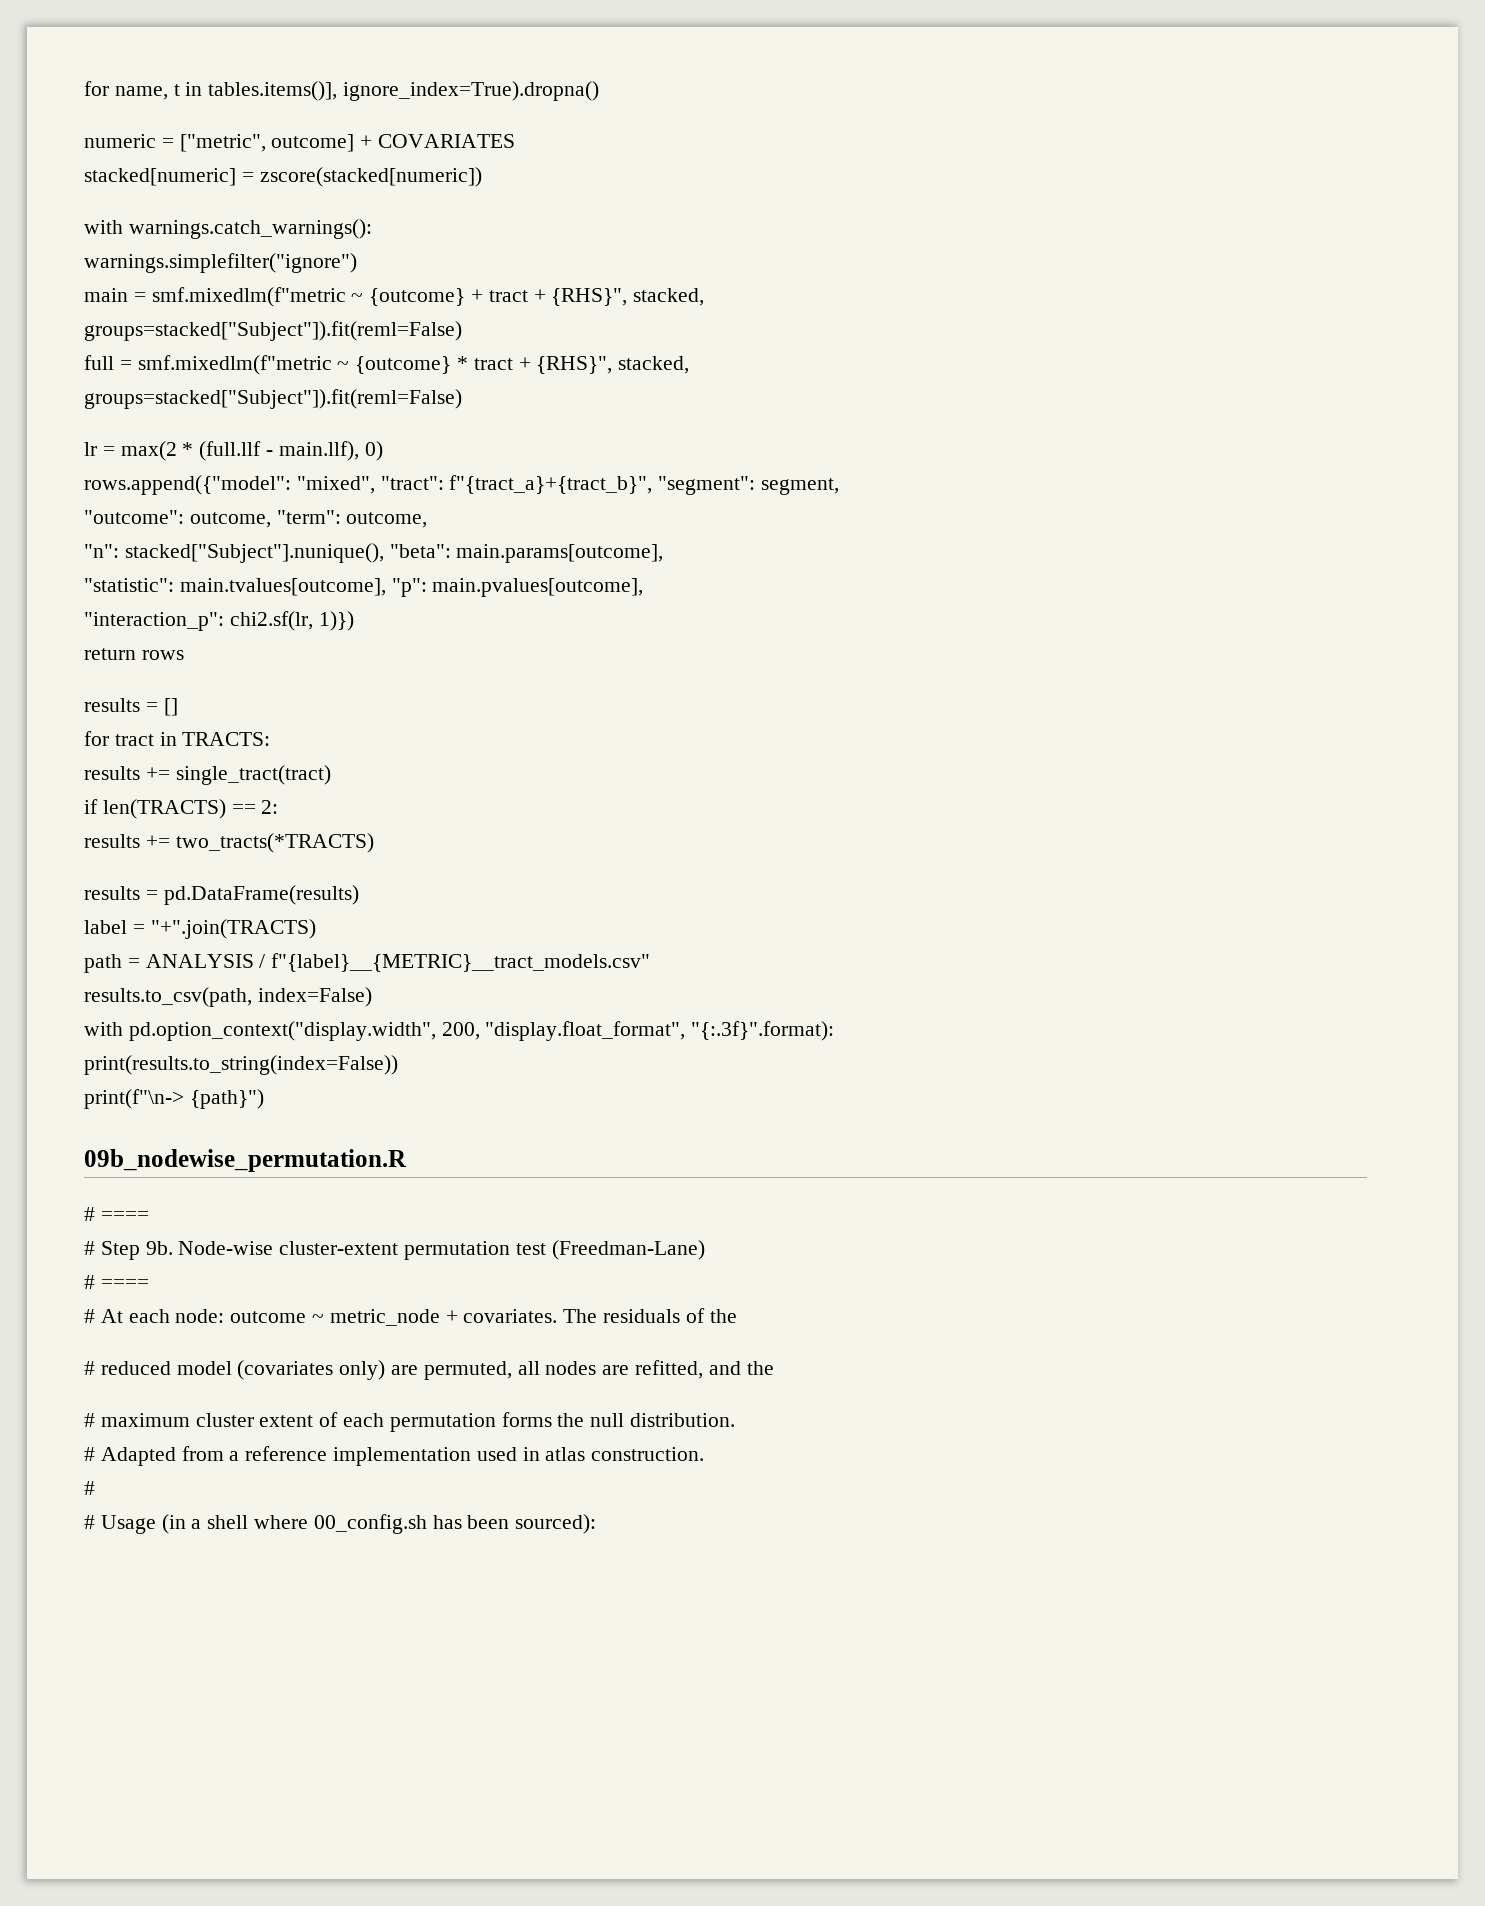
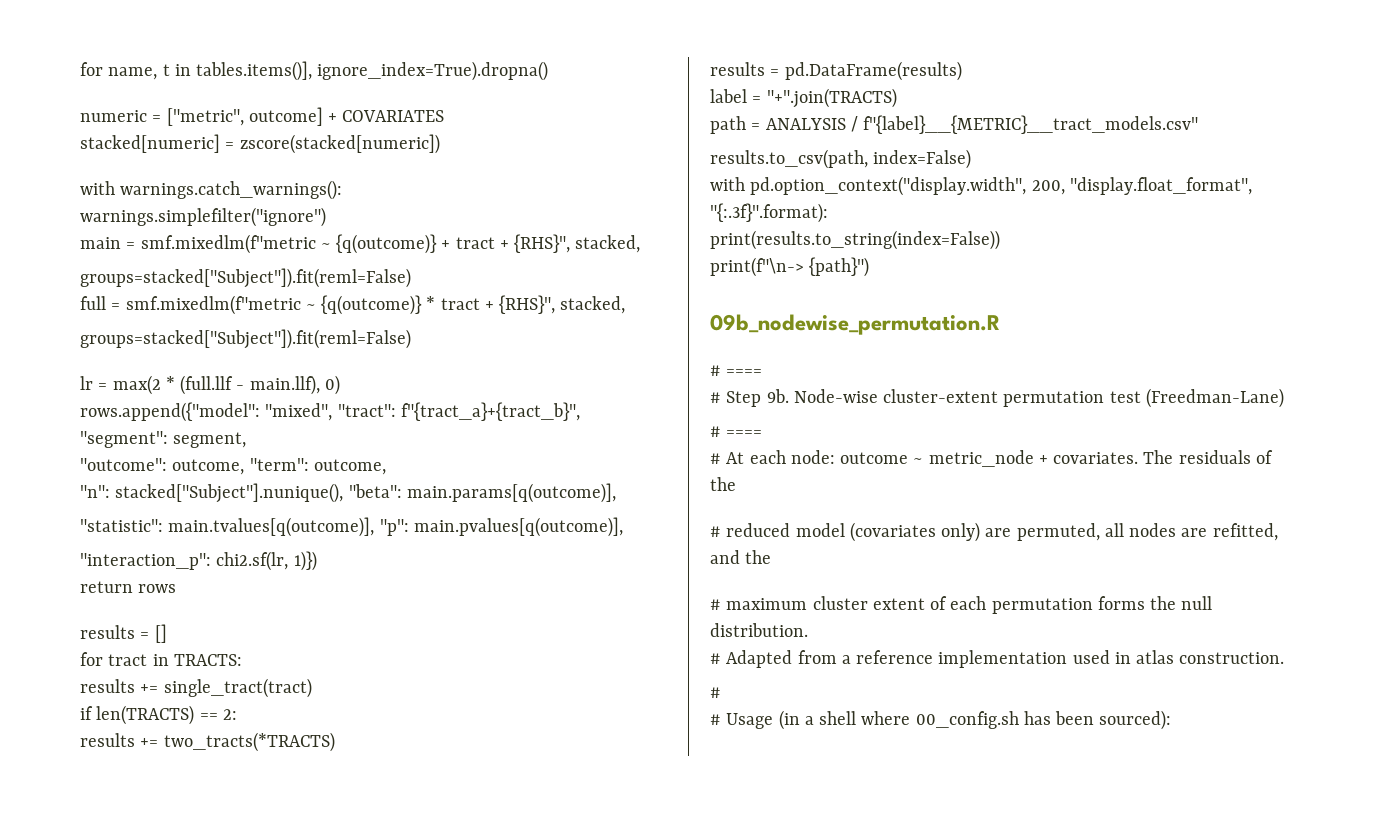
- main = smf.mixedlm(f"metric ~ {outcome} + tract + {RHS}", stacked,
+ main = smf.mixedlm(f"metric ~ {q(outcome)} + tract + {RHS}", stacked,
- full = smf.mixedlm(f"metric ~ {outcome} * tract + {RHS}", stacked,
+ full = smf.mixedlm(f"metric ~ {q(outcome)} * tract + {RHS}", stacked,
- "n": stacked["Subject"].nunique(), "beta": main.params[outcome],
+ "n": stacked["Subject"].nunique(), "beta": main.params[q(outcome)],
- "statistic": main.tvalues[outcome], "p": main.pvalues[outcome],
+ "statistic": main.tvalues[q(outcome)], "p": main.pvalues[q(outcome)],

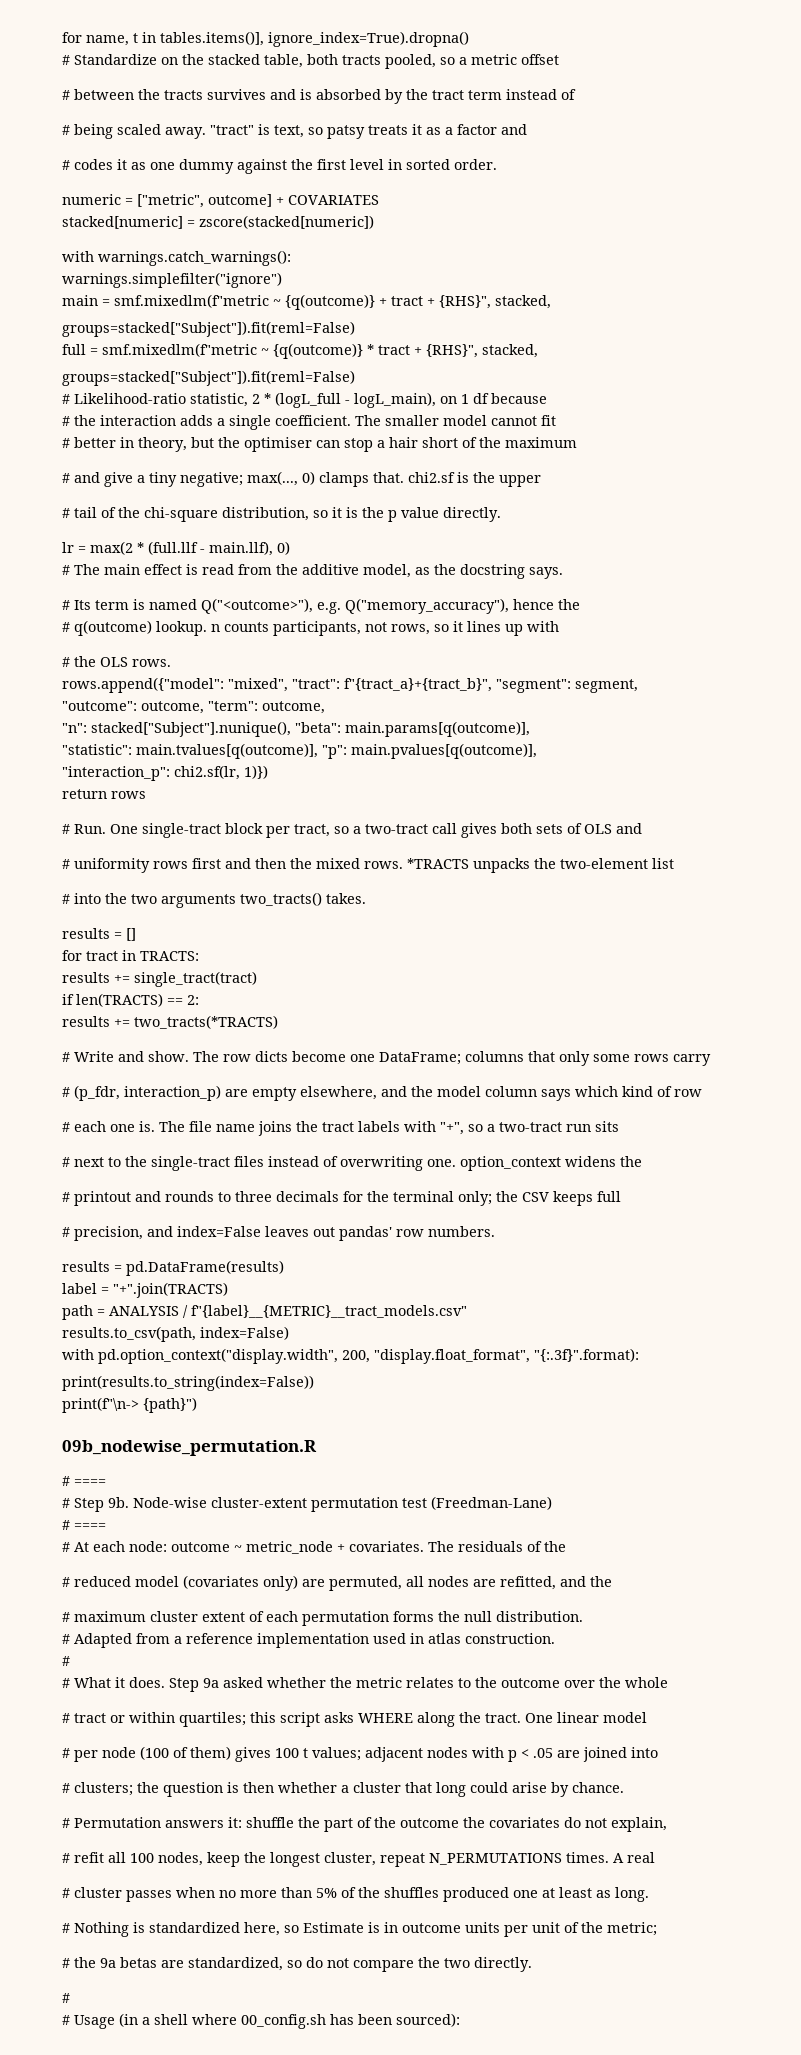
+ # Standardize on the stacked table, both tracts pooled, so a metric offset
+ # between the tracts survives and is absorbed by the tract term instead of
+ # being scaled away. "tract" is text, so patsy treats it as a factor and
+ # codes it as one dummy against the first level in sorted order.
+ # Likelihood-ratio statistic, 2 * (logL_full - logL_main), on 1 df because
+ # the interaction adds a single coefficient. The smaller model cannot fit
+ # better in theory, but the optimiser can stop a hair short of the maximum
+ # and give a tiny negative; max(..., 0) clamps that. chi2.sf is the upper
+ # tail of the chi-square distribution, so it is the p value directly.
+ # The main effect is read from the additive model, as the docstring says.
+ # Its term is named Q("<outcome>"), e.g. Q("memory_accuracy"), hence the
+ # q(outcome) lookup. n counts participants, not rows, so it lines up with
+ # the OLS rows.
+ # Run. One single-tract block per tract, so a two-tract call gives both sets of OLS and
+ # uniformity rows first and then the mixed rows. *TRACTS unpacks the two-element list
+ # into the two arguments two_tracts() takes.
+ # Write and show. The row dicts become one DataFrame; columns that only some rows carry
+ # (p_fdr, interaction_p) are empty elsewhere, and the model column says which kind of row
+ # each one is. The file name joins the tract labels with "+", so a two-tract run sits
+ # next to the single-tract files instead of overwriting one. option_context widens the
+ # printout and rounds to three decimals for the terminal only; the CSV keeps full
+ # precision, and index=False leaves out pandas' row numbers.
+ # What it does. Step 9a asked whether the metric relates to the outcome over the whole
+ # tract or within quartiles; this script asks WHERE along the tract. One linear model
+ # per node (100 of them) gives 100 t values; adjacent nodes with p < .05 are joined into
+ # clusters; the question is then whether a cluster that long could arise by chance.
+ # Permutation answers it: shuffle the part of the outcome the covariates do not explain,
+ # refit all 100 nodes, keep the longest cluster, repeat N_PERMUTATIONS times. A real
+ # cluster passes when no more than 5% of the shuffles produced one at least as long.
+ # Nothing is standardized here, so Estimate is in outcome units per unit of the metric;
+ # the 9a betas are standardized, so do not compare the two directly.
+ #

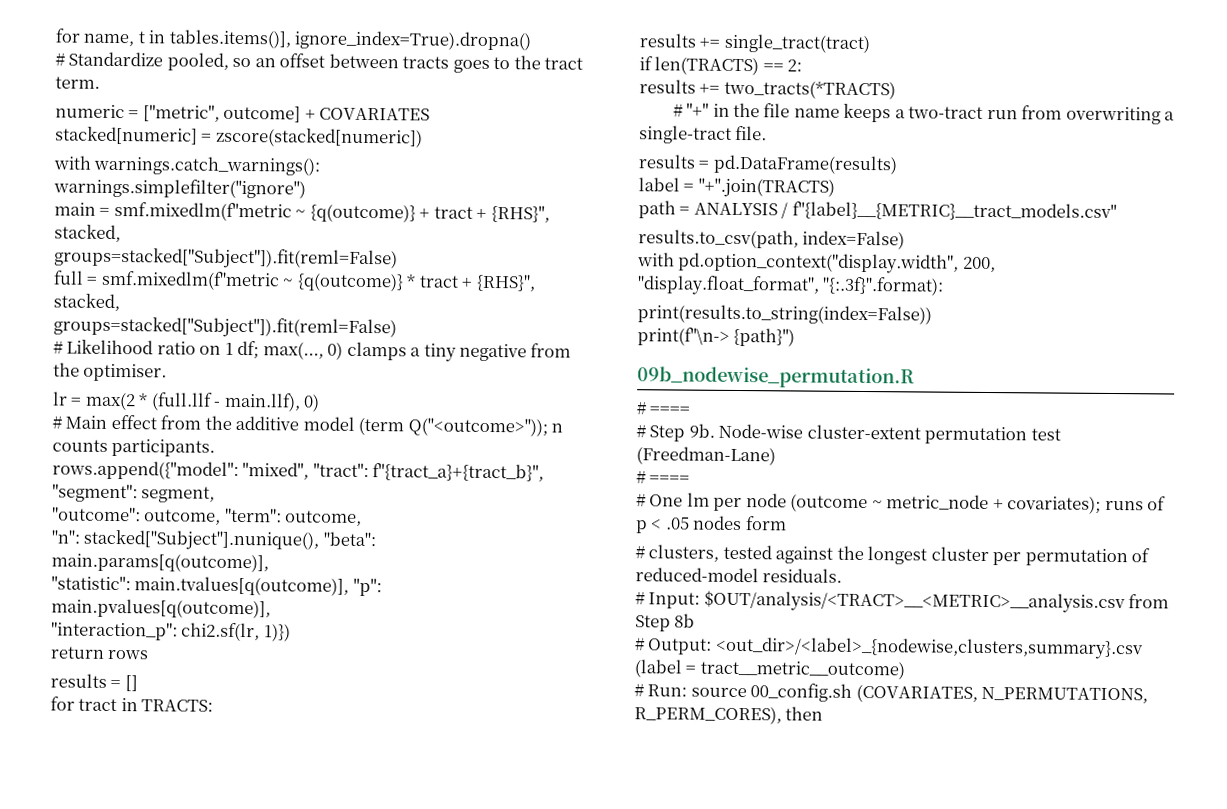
- # Standardize on the stacked table, both tracts pooled, so a metric offset
- # between the tracts survives and is absorbed by the tract term instead of
- # being scaled away. "tract" is text, so patsy treats it as a factor and
- # codes it as one dummy against the first level in sorted order.
+ # Standardize pooled, so an offset between tracts goes to the tract term.
- # Likelihood-ratio statistic, 2 * (logL_full - logL_main), on 1 df because
- # the interaction adds a single coefficient. The smaller model cannot fit
- # better in theory, but the optimiser can stop a hair short of the maximum
- # and give a tiny negative; max(..., 0) clamps that. chi2.sf is the upper
- # tail of the chi-square distribution, so it is the p value directly.
+ # Likelihood ratio on 1 df; max(..., 0) clamps a tiny negative from the optimiser.
- # The main effect is read from the additive model, as the docstring says.
- # Its term is named Q("<outcome>"), e.g. Q("memory_accuracy"), hence the
- # q(outcome) lookup. n counts participants, not rows, so it lines up with
- # the OLS rows.
+ # Main effect from the additive model (term Q("<outcome>")); n counts participants.
- # Run. One single-tract block per tract, so a two-tract call gives both sets of OLS and
- # uniformity rows first and then the mixed rows. *TRACTS unpacks the two-element list
- # into the two arguments two_tracts() takes.
- # Write and show. The row dicts become one DataFrame; columns that only some rows carry
- # (p_fdr, interaction_p) are empty elsewhere, and the model column says which kind of row
- # each one is. The file name joins the tract labels with "+", so a two-tract run sits
- # next to the single-tract files instead of overwriting one. option_context widens the
- # printout and rounds to three decimals for the terminal only; the CSV keeps full
- # precision, and index=False leaves out pandas' row numbers.
+ # "+" in the file name keeps a two-tract run from overwriting a single-tract file.
- # At each node: outcome ~ metric_node + covariates. The residuals of the
- # reduced model (covariates only) are permuted, all nodes are refitted, and the
- # maximum cluster extent of each permutation forms the null distribution.
- # Adapted from a reference implementation used in atlas construction.
- #
- # What it does. Step 9a asked whether the metric relates to the outcome over the whole
- # tract or within quartiles; this script asks WHERE along the tract. One linear model
- # per node (100 of them) gives 100 t values; adjacent nodes with p < .05 are joined into
- # clusters; the question is then whether a cluster that long could arise by chance.
- # Permutation answers it: shuffle the part of the outcome the covariates do not explain,
- # refit all 100 nodes, keep the longest cluster, repeat N_PERMUTATIONS times. A real
- # cluster passes when no more than 5% of the shuffles produced one at least as long.
- # Nothing is standardized here, so Estimate is in outcome units per unit of the metric;
- # the 9a betas are standardized, so do not compare the two directly.
- #
- # Usage (in a shell where 00_config.sh has been sourced):
+ # One lm per node (outcome ~ metric_node + covariates); runs of p < .05 nodes form
+ # clusters, tested against the longest cluster per permutation of reduced-model residuals.
+ # Input: $OUT/analysis/<TRACT>__<METRIC>__analysis.csv from Step 8b
+ # Output: <out_dir>/<label>_{nodewise,clusters,summary}.csv (label = tract__metric__outcome)
+ # Run: source 00_config.sh (COVARIATES, N_PERMUTATIONS, R_PERM_CORES), then

